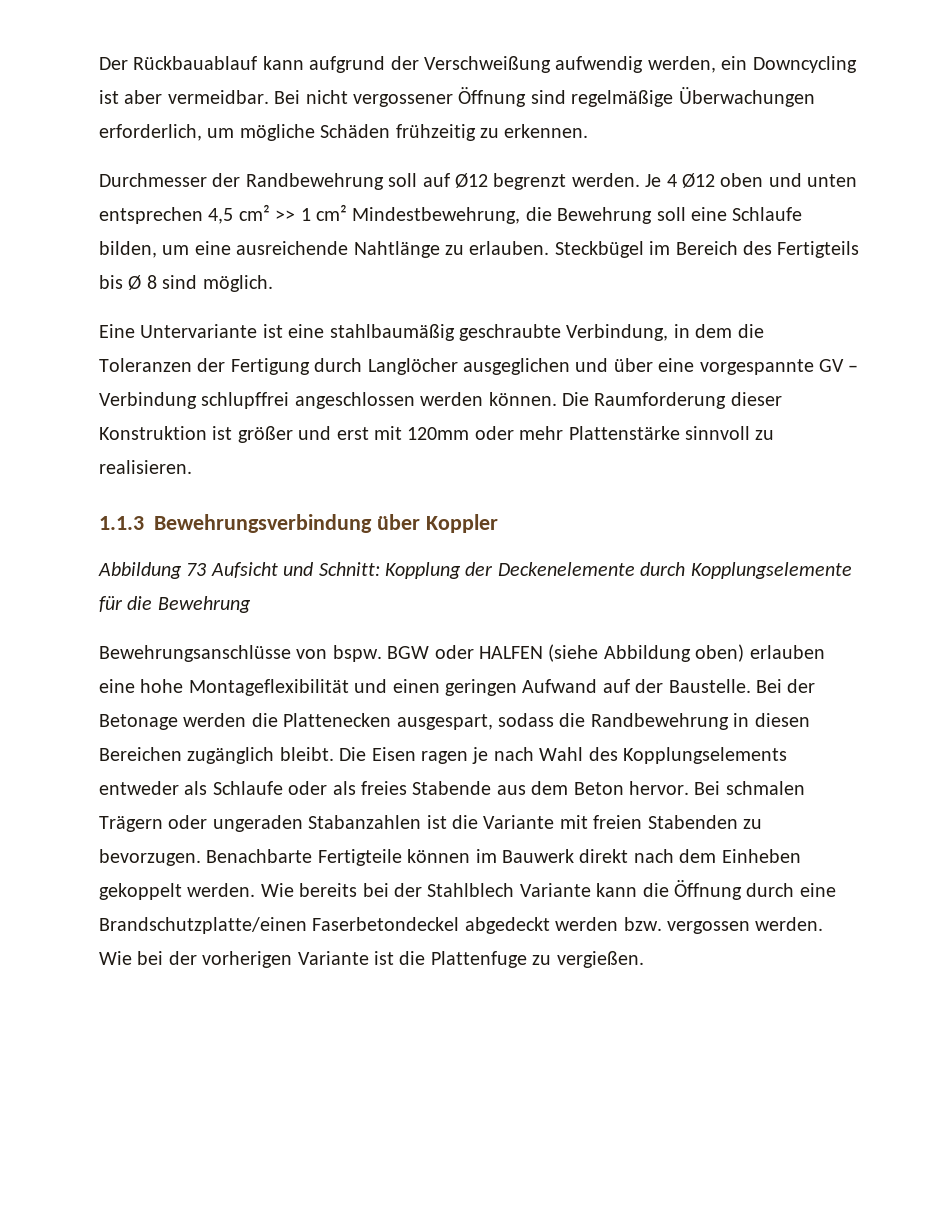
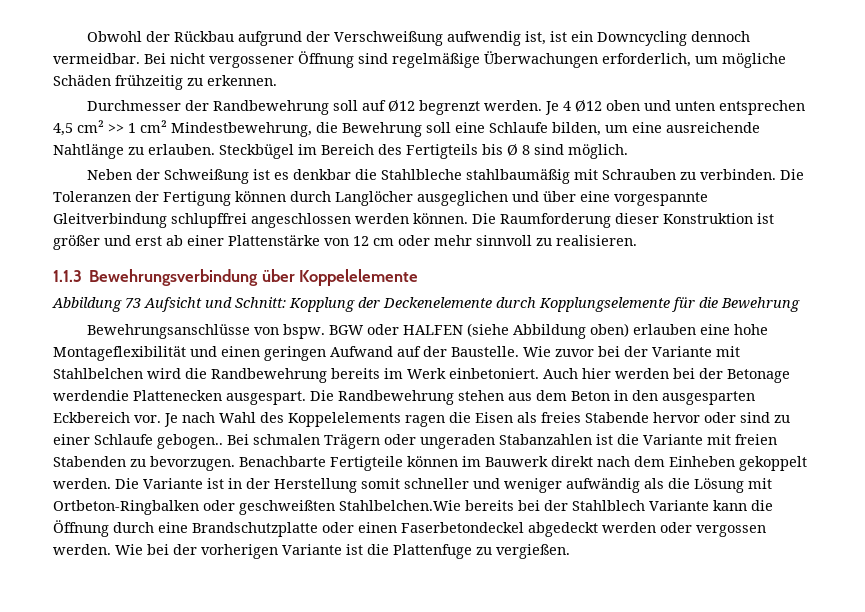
- Der Rückbauablauf kann aufgrund der Verschweißung aufwendig werden, ein Downcycling ist aber vermeidbar.
+ Obwohl der Rückbau aufgrund der Verschweißung aufwendig ist, ist ein Downcycling dennoch vermeidbar.
- Eine Untervariante ist eine stahlbaumäßig geschraubte Verbindung, in dem die Toleranzen der Fertigung durch Langlöcher ausgeglichen und über eine vorgespannte GV – Verbindung schlupffrei angeschlossen werden können.
+ Neben der Schweißung ist es denkbar die Stahlbleche stahlbaumäßig mit Schrauben zu verbinden. Die Toleranzen der Fertigung können durch Langlöcher ausgeglichen und über eine vorgespannte Gleitverbindung schlupffrei angeschlossen werden können.
- Die Raumforderung dieser Konstruktion ist größer und erst mit 120mm oder mehr Plattenstärke sinnvoll zu realisieren.
+ Die Raumforderung dieser Konstruktion ist größer und erst ab einer Plattenstärke von 12 cm oder mehr sinnvoll zu realisieren.
- 1.1.3 Bewehrungsverbindung über Koppler
+ 1.1.3 Bewehrungsverbindung über Koppelelemente
- Bei der Betonage werden die Plattenecken ausgespart, sodass die Randbewehrung in diesen Bereichen zugänglich bleibt. Die Eisen ragen je nach Wahl des Kopplungselements entweder als Schlaufe oder als freies Stabende aus dem Beton hervor.
+ Wie zuvor bei der Variante mit Stahlbelchen wird die Randbewehrung bereits im Werk einbetoniert. Auch hier werden bei der Betonage werdendie Plattenecken ausgespart. Die Randbewehrung stehen aus dem Beton in den ausgesparten Eckbereich vor. Je nach Wahl des Koppelelements ragen die Eisen als freies Stabende hervor oder sind zu einer Schlaufe gebogen..
- Wie bereits bei der Stahlblech Variante kann die Öffnung durch eine Brandschutzplatte/einen Faserbetondeckel abgedeckt werden bzw. vergossen werden.
+ Die Variante ist in der Herstellung somit schneller und weniger aufwändig als die Lösung mit Ortbeton-Ringbalken oder geschweißten Stahlbelchen.Wie bereits bei der Stahlblech Variante kann die Öffnung durch eine Brandschutzplatte oder einen Faserbetondeckel abgedeckt werden oder vergossen werden.

